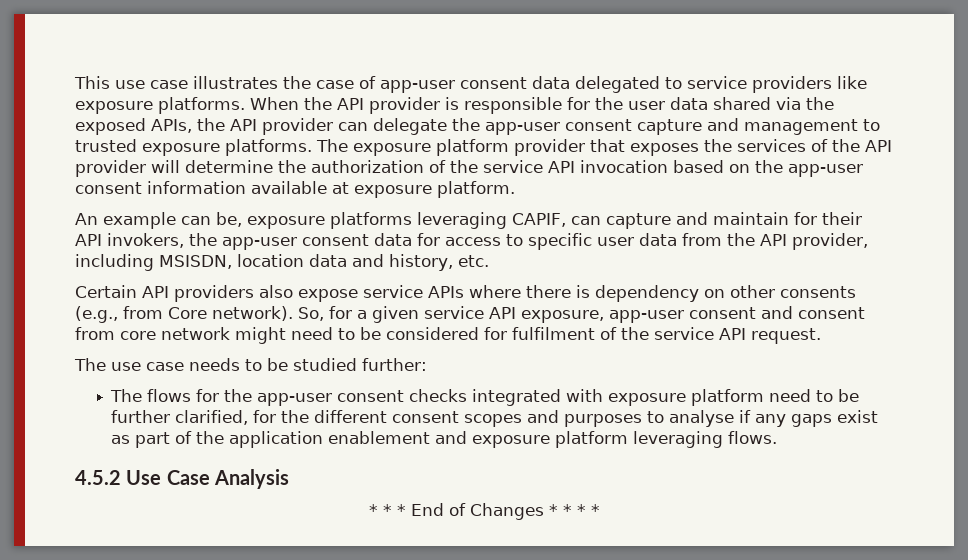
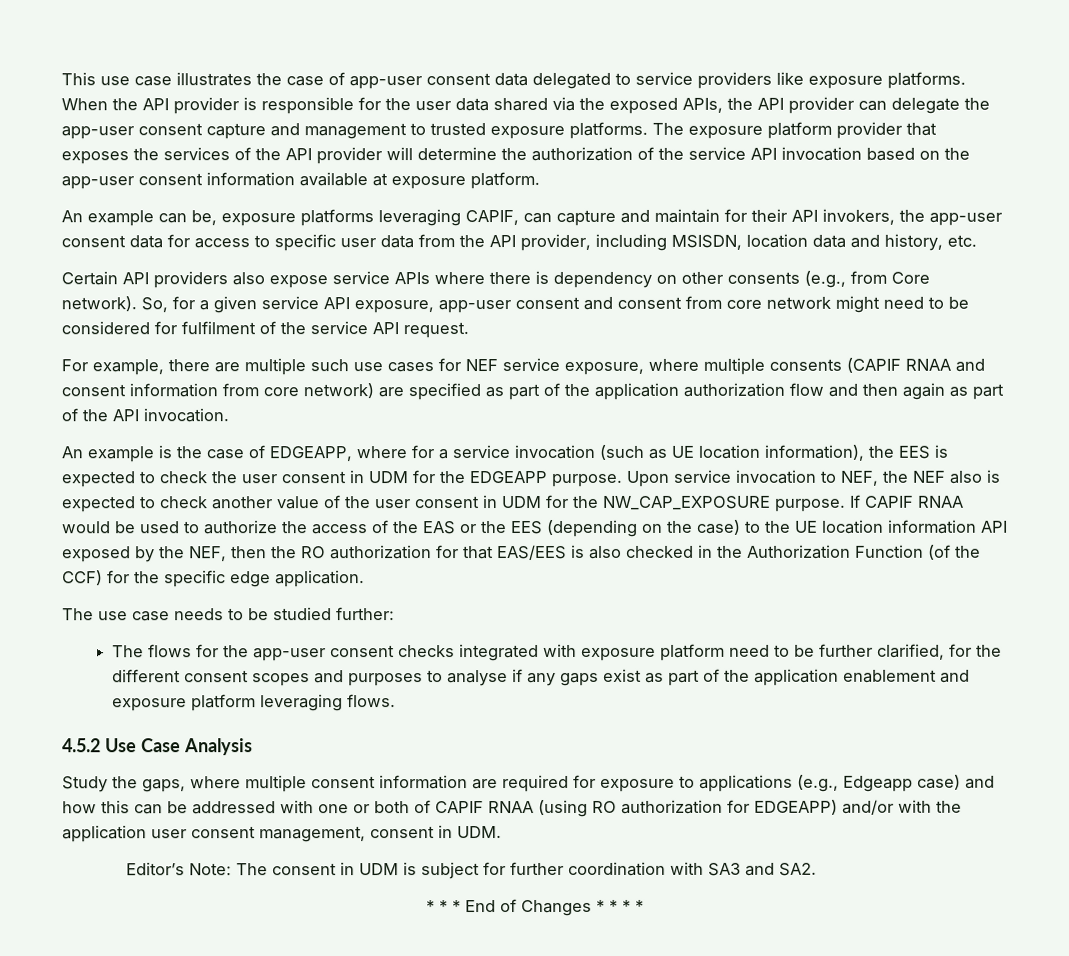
+ For example, there are multiple such use cases for NEF service exposure, where multiple consents (CAPIF RNAA and consent information from core network) are specified as part of the application authorization flow and then again as part of the API invocation.
+ An example is the case of EDGEAPP, where for a service invocation (such as UE location information), the EES is expected to check the user consent in UDM for the EDGEAPP purpose. Upon service invocation to NEF, the NEF also is expected to check another value of the user consent in UDM for the NW_CAP_EXPOSURE purpose. If CAPIF RNAA would be used to authorize the access of the EAS or the EES (depending on the case) to the UE location information API exposed by the NEF, then the RO authorization for that EAS/EES is also checked in the Authorization Function (of the CCF) for the specific edge application.
+ Study the gaps, where multiple consent information are required for exposure to applications (e.g., Edgeapp case) and how this can be addressed with one or both of CAPIF RNAA (using RO authorization for EDGEAPP) and/or with the application user consent management, consent in UDM.
+ Editor’s Note: The consent in UDM is subject for further coordination with SA3 and SA2.

